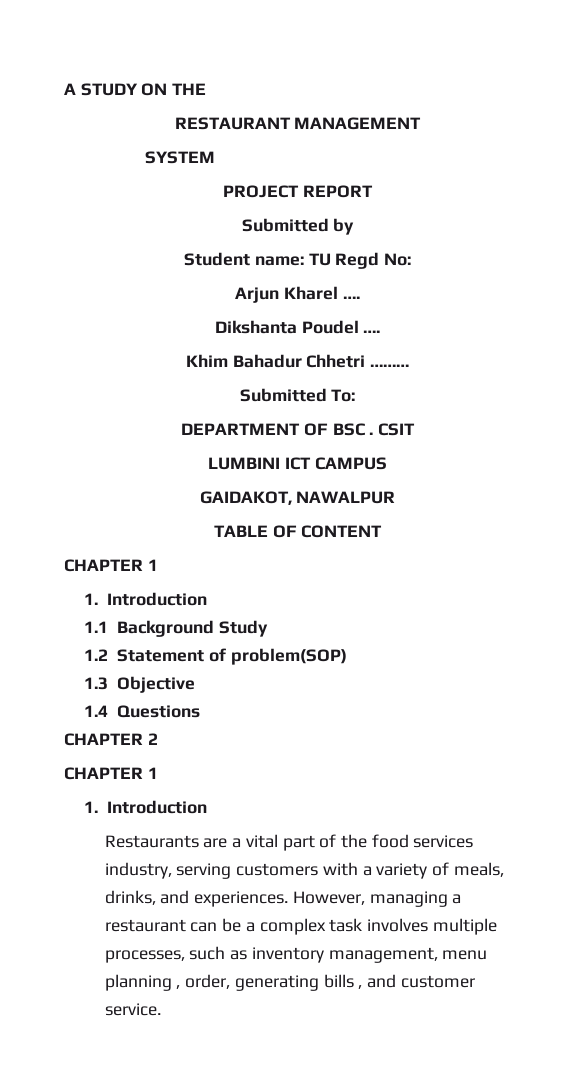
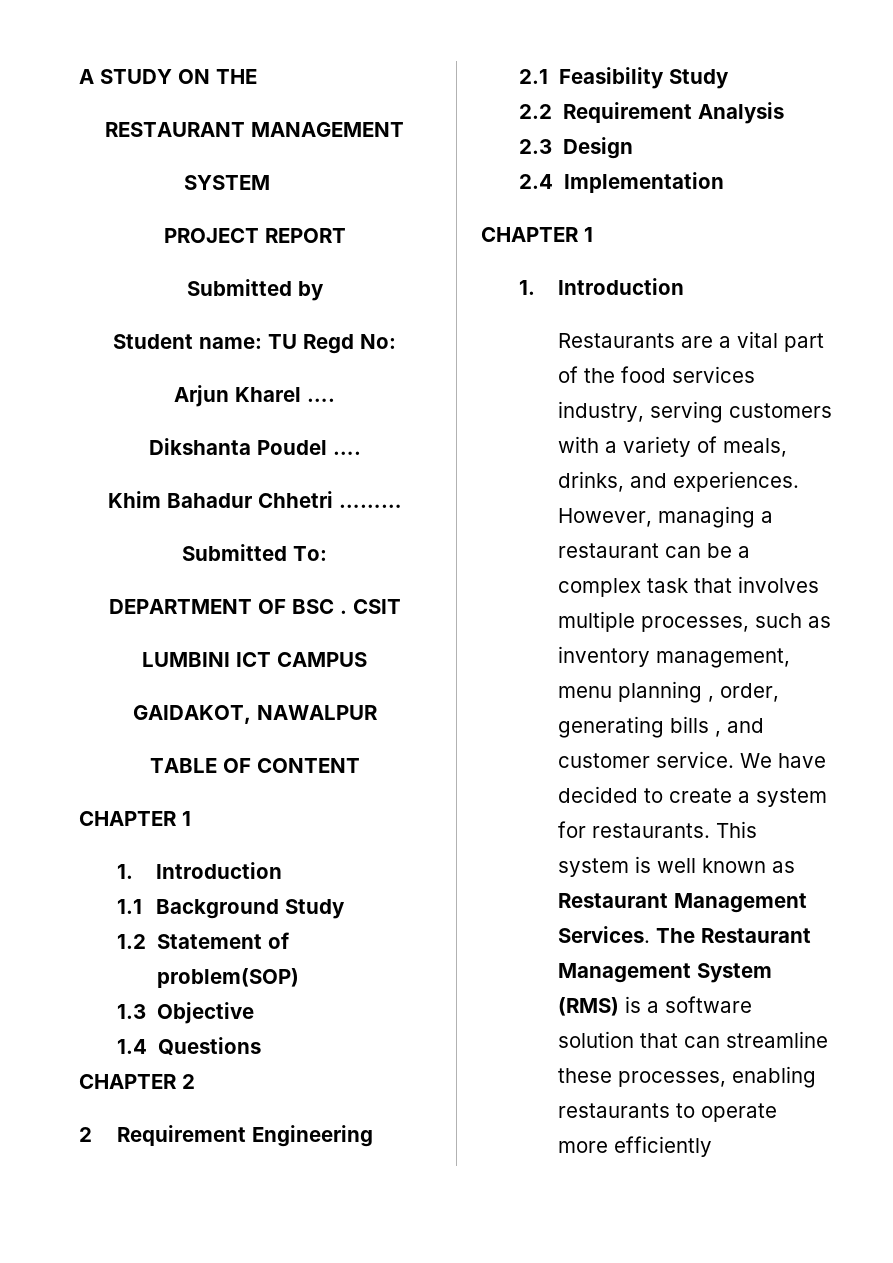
+ 2 Requirement Engineering
+ 2.1 Feasibility Study
+ 2.2 Requirement Analysis
+ 2.3 Design
+ 2.4 Implementation
- However, managing a restaurant can be a complex task involves multiple processes, such as inventory management, menu planning , order, generating bills , and customer service.
+ However, managing a restaurant can be a complex task that involves multiple processes, such as inventory management, menu planning , order, generating bills , and customer service.
+ We have decided to create a system for restaurants. This system is well known as Restaurant Management Services. The Restaurant Management System (RMS) is a software solution that can streamline these processes, enabling restaurants to operate more efficiently

